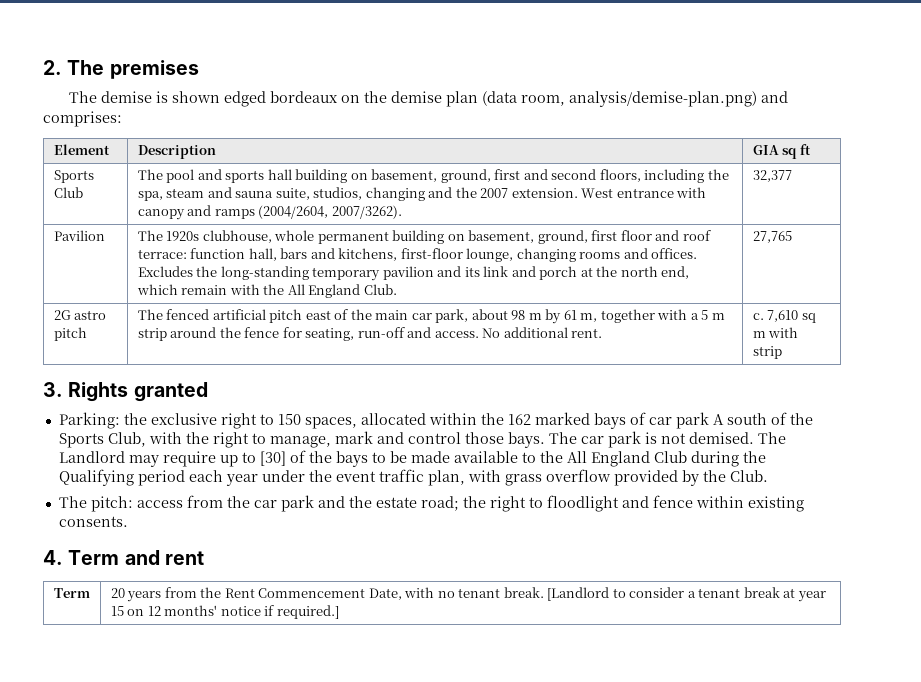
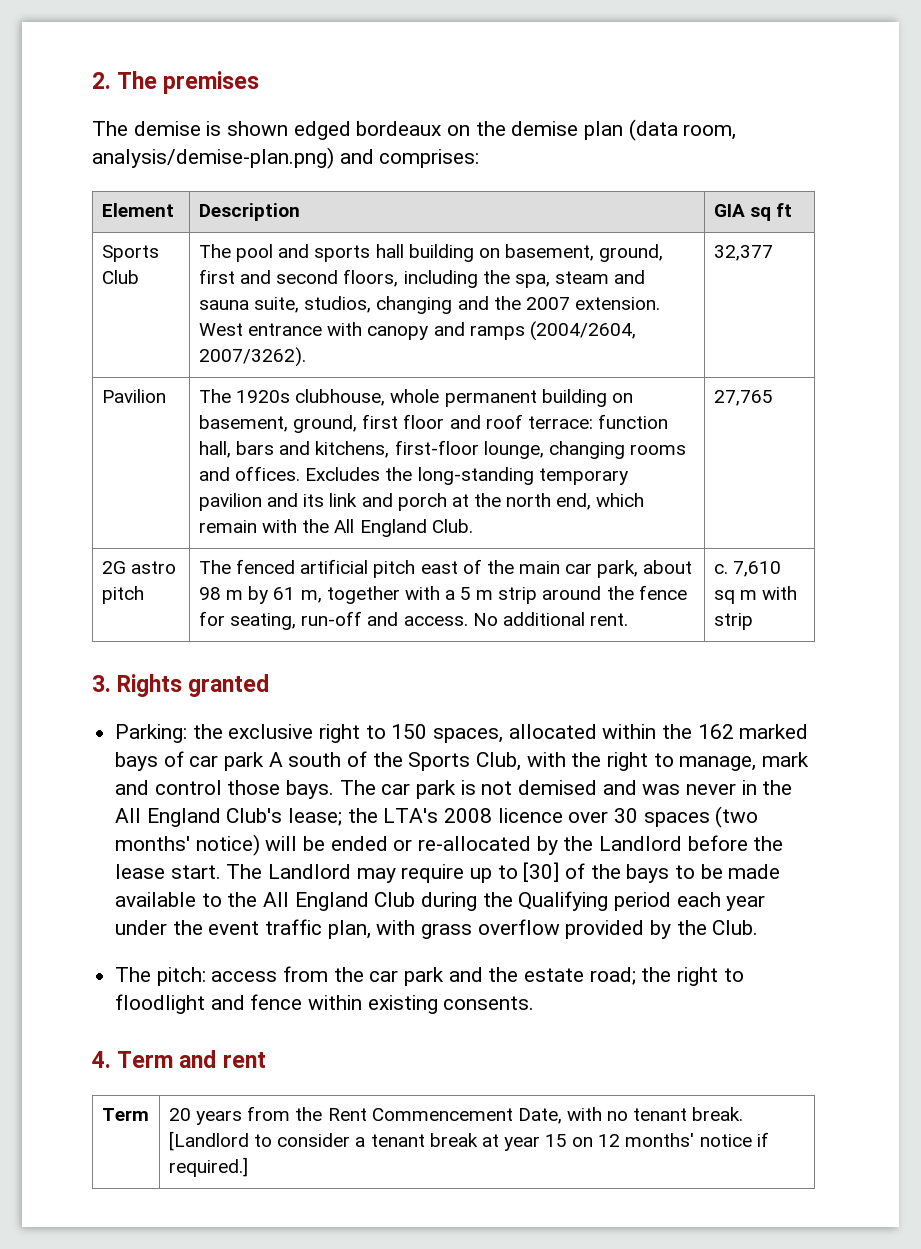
- The car park is not demised.
+ The car park is not demised and was never in the All England Club's lease; the LTA's 2008 licence over 30 spaces (two months' notice) will be ended or re-allocated by the Landlord before the lease start.

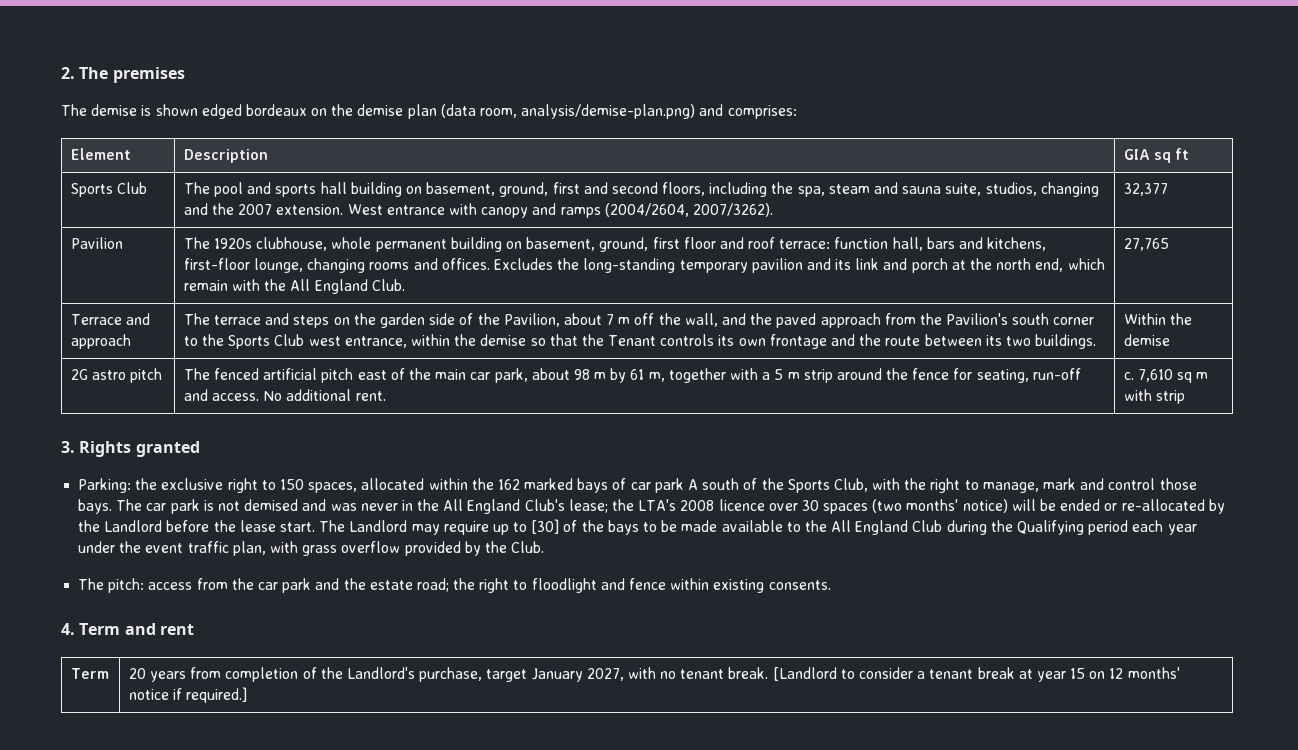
+ Terrace and approach | The terrace and steps on the garden side of the Pavilion, about 7 m off the wall, and the paved approach from the Pavilion's south corner to the Sports Club west entrance, within the demise so that the Tenant controls its own frontage and the route between its two buildings. | Within the demise
- Term | 20 years from the Rent Commencement Date, with no tenant break. [Landlord to consider a tenant break at year 15 on 12 months' notice if required.]
+ Term | 20 years from completion of the Landlord's purchase, target January 2027, with no tenant break. [Landlord to consider a tenant break at year 15 on 12 months' notice if required.]

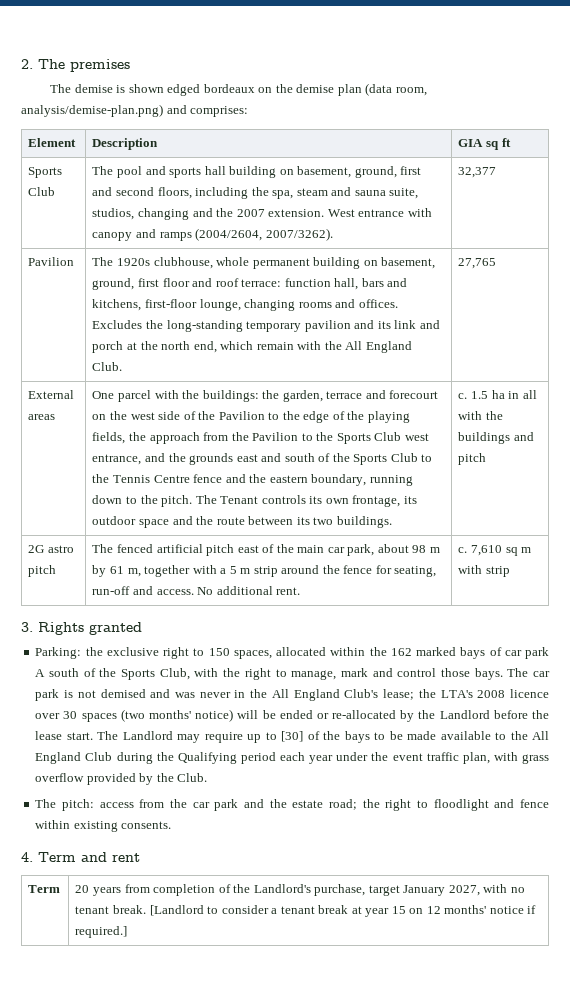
- Terrace and approach | The terrace and steps on the garden side of the Pavilion, about 7 m off the wall, and the paved approach from the Pavilion's south corner to the Sports Club west entrance, within the demise so that the Tenant controls its own frontage and the route between its two buildings.
+ External areas | One parcel with the buildings: the garden, terrace and forecourt on the west side of the Pavilion to the edge of the playing fields, the approach from the Pavilion to the Sports Club west entrance, and the grounds east and south of the Sports Club to the Tennis Centre fence and the eastern boundary, running down to the pitch. The Tenant controls its own frontage, its outdoor space and the route between its two buildings.
- Within the demise
+ c. 1.5 ha in all with the buildings and pitch

